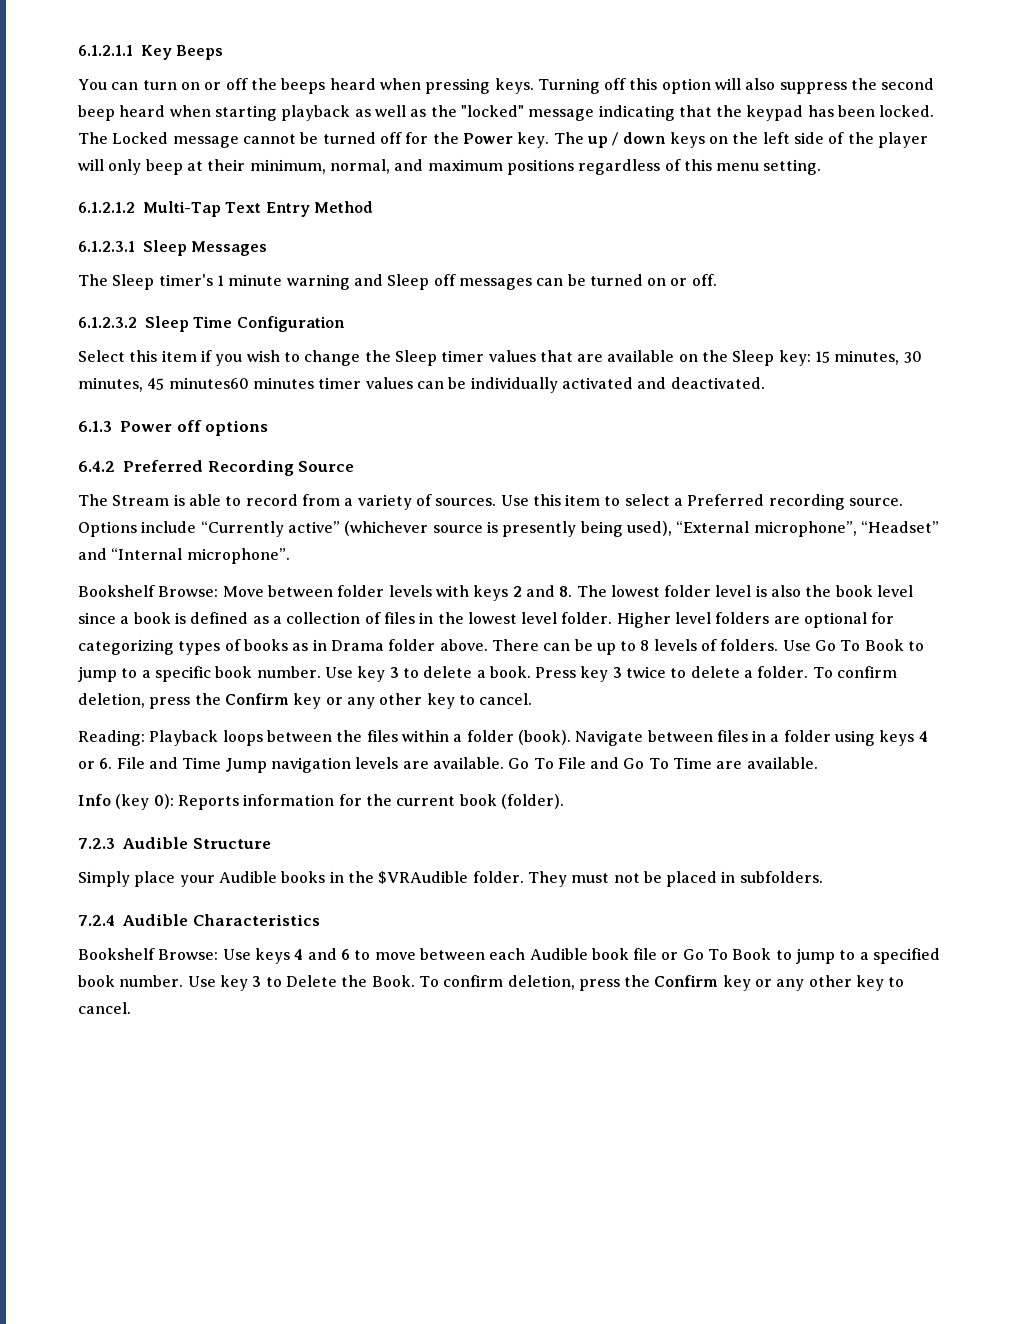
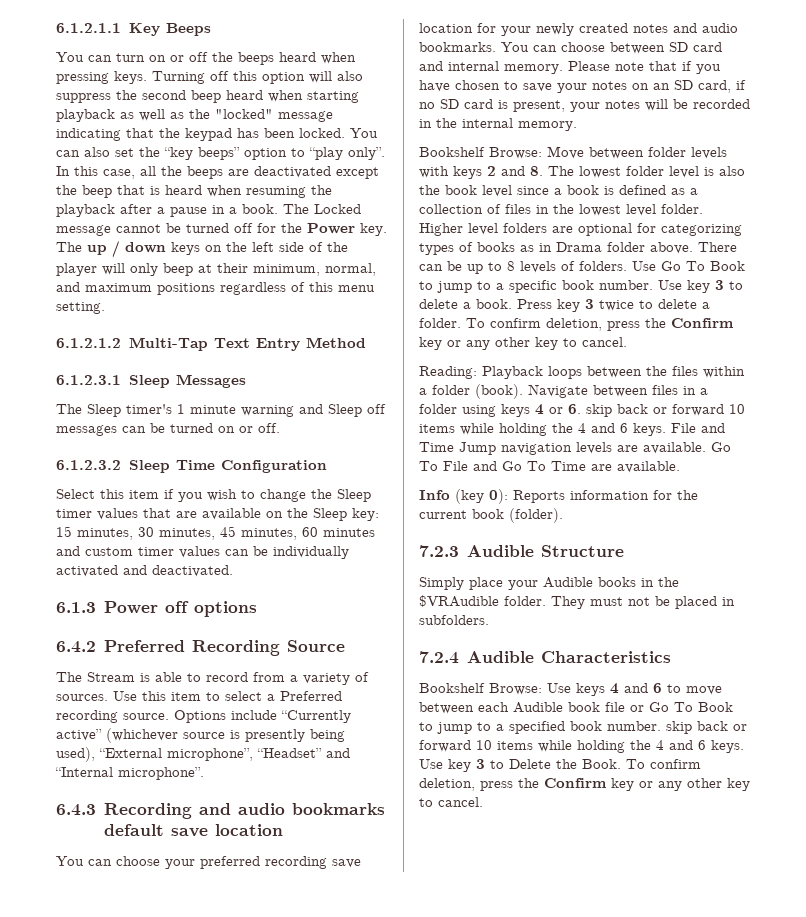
+ You can also set the “key beeps” option to “play only”. In this case, all the beeps are deactivated except the beep that is heard when resuming the playback after a pause in a book.
- Select this item if you wish to change the Sleep timer values that are available on the Sleep key: 15 minutes, 30 minutes, 45 minutes60 minutes timer values can be individually activated and deactivated.
+ Select this item if you wish to change the Sleep timer values that are available on the Sleep key: 15 minutes, 30 minutes, 45 minutes, 60 minutes and custom timer values can be individually activated and deactivated.
+ 6.4.3 Recording and audio bookmarks default save location
+ You can choose your preferred recording save location for your newly created notes and audio bookmarks. You can choose between SD card and internal memory. Please note that if you have chosen to save your notes on an SD card, if no SD card is present, your notes will be recorded in the internal memory.
- Navigate between files in a folder using keys 4 or 6. File and Time Jump navigation levels are available.
+ Navigate between files in a folder using keys 4 or 6. skip back or forward 10 items while holding the 4 and 6 keys. File and Time Jump navigation levels are available.
- Bookshelf Browse: Use keys 4 and 6 to move between each Audible book file or Go To Book to jump to a specified book number.
+ Bookshelf Browse: Use keys 4 and 6 to move between each Audible book file or Go To Book to jump to a specified book number. skip back or forward 10 items while holding the 4 and 6 keys.

